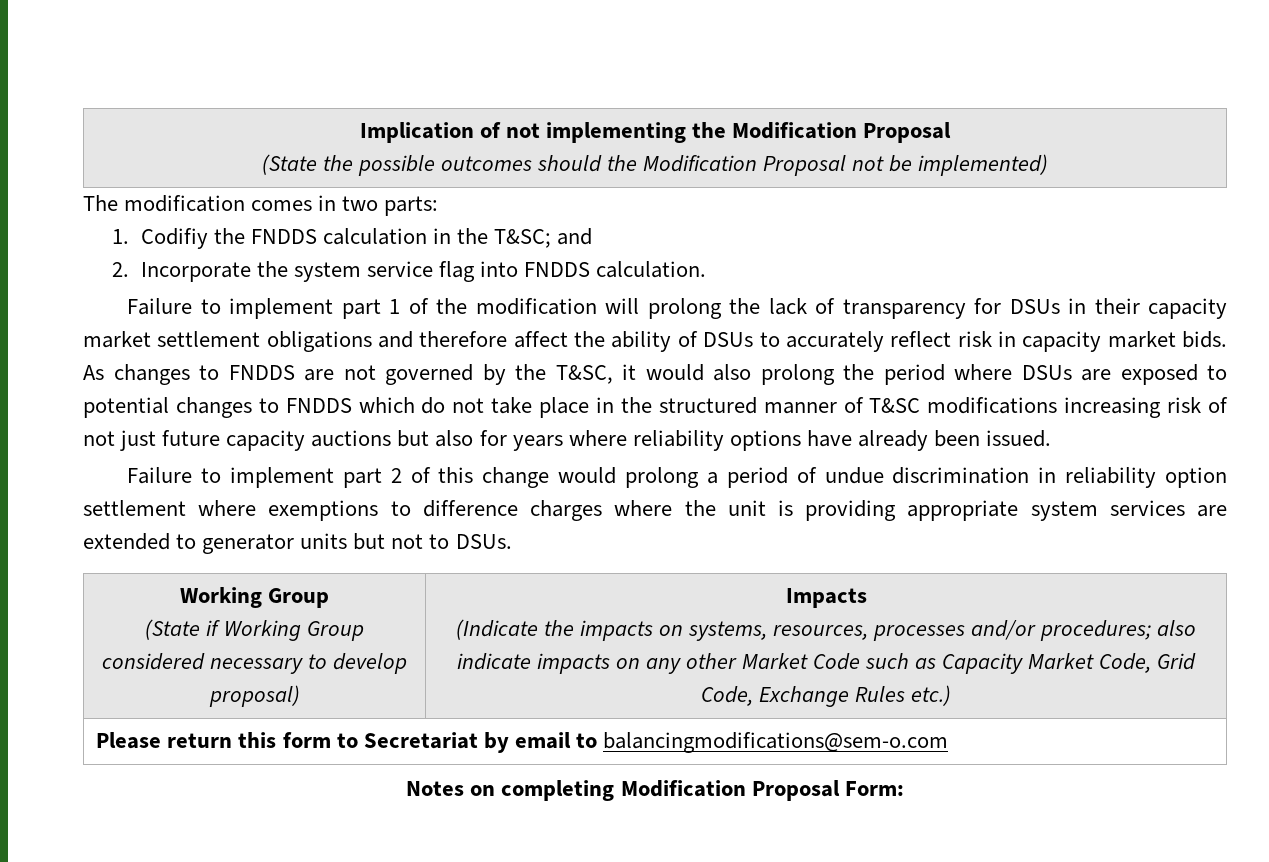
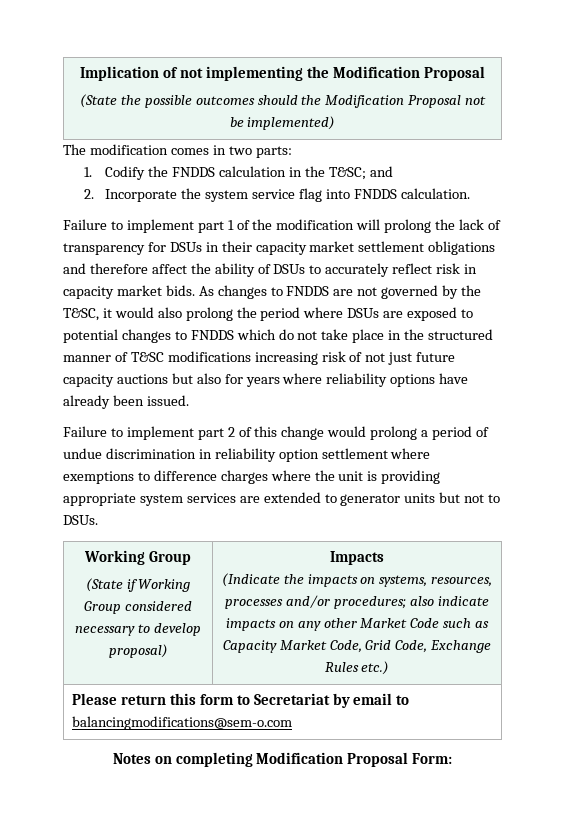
- 1. Codifiy the FNDDS calculation in the T&SC; and
+ 1. Codify the FNDDS calculation in the T&SC; and

